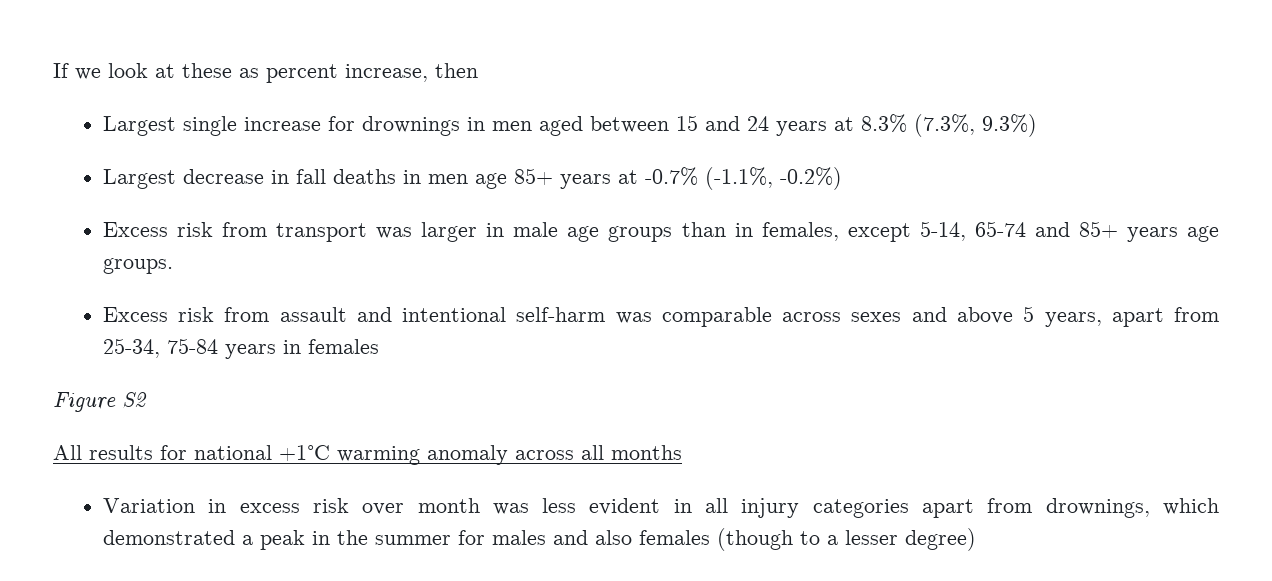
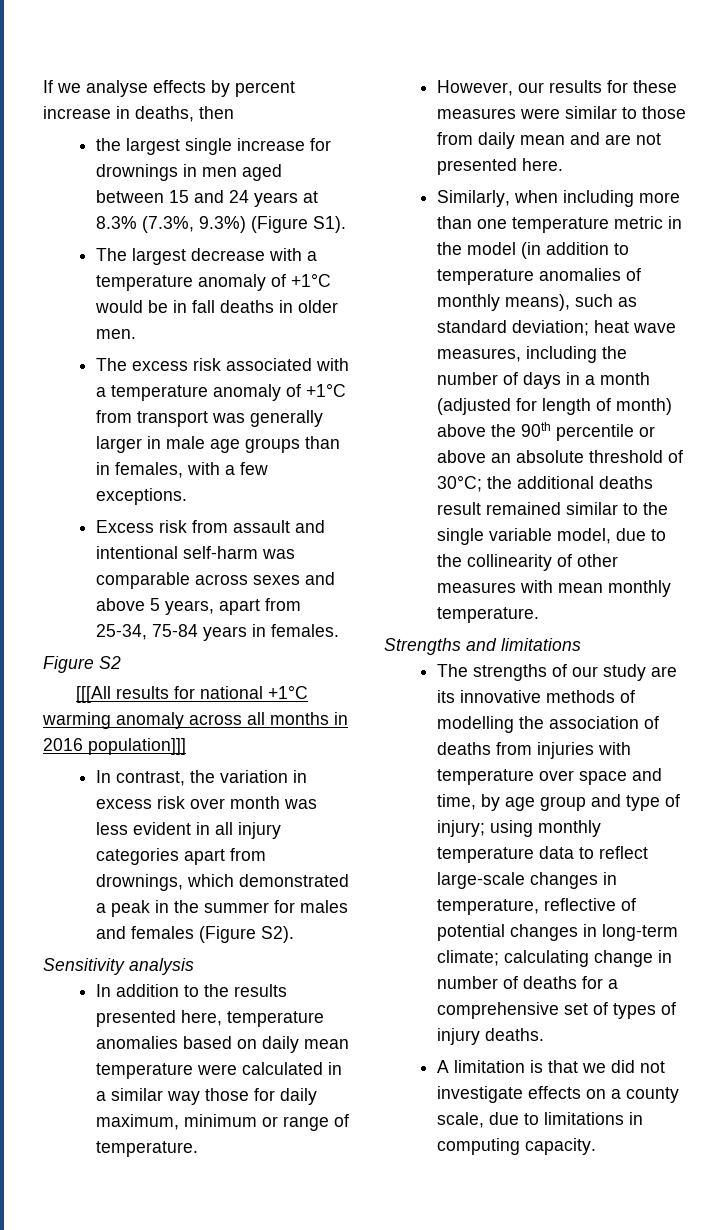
- If we look at these as percent increase, then
+ If we analyse effects by percent increase in deaths, then
- Largest single increase for drownings in men aged between 15 and 24 years at 8.3% (7.3%, 9.3%)
- Largest decrease in fall deaths in men age 85+ years at -0.7% (-1.1%, -0.2%)
- Excess risk from transport was larger in male age groups than in females, except 5-14, 65-74 and 85+ years age groups.
+ the largest single increase for drownings in men aged between 15 and 24 years at 8.3% (7.3%, 9.3%) (Figure S1).
+ The largest decrease with a temperature anomaly of +1°C would be in fall deaths in older men.
+ The excess risk associated with a temperature anomaly of +1°C from transport was generally larger in male age groups than in females, with a few exceptions.
- Excess risk from assault and intentional self-harm was comparable across sexes and above 5 years, apart from 25-34, 75-84 years in females
+ Excess risk from assault and intentional self-harm was comparable across sexes and above 5 years, apart from 25-34, 75-84 years in females.
- All results for national +1°C warming anomaly across all months
- Variation in excess risk over month was less evident in all injury categories apart from drownings, which demonstrated a peak in the summer for males and also females (though to a lesser degree)
+ [[[All results for national +1°C warming anomaly across all months in 2016 population]]]
+ In contrast, the variation in excess risk over month was less evident in all injury categories apart from drownings, which demonstrated a peak in the summer for males and females (Figure S2).
+ Sensitivity analysis
+ In addition to the results presented here, temperature anomalies based on daily mean temperature were calculated in a similar way those for daily maximum, minimum or range of temperature.
+ However, our results for these measures were similar to those from daily mean and are not presented here.
+ Similarly, when including more than one temperature metric in the model (in addition to temperature anomalies of monthly means), such as standard deviation; heat wave measures, including the number of days in a month (adjusted for length of month) above the 90th percentile or above an absolute threshold of 30°C; the additional deaths result remained similar to the single variable model, due to the collinearity of other measures with mean monthly temperature.
+ Strengths and limitations
+ The strengths of our study are its innovative methods of modelling the association of deaths from injuries with temperature over space and time, by age group and type of injury; using monthly temperature data to reflect large-scale changes in temperature, reflective of potential changes in long-term climate; calculating change in number of deaths for a comprehensive set of types of injury deaths.
+ A limitation is that we did not investigate effects on a county scale, due to limitations in computing capacity.

